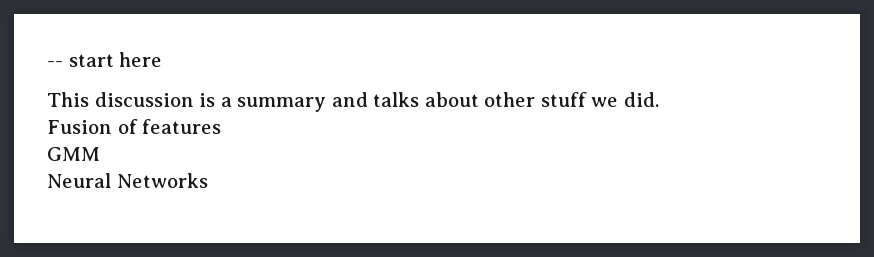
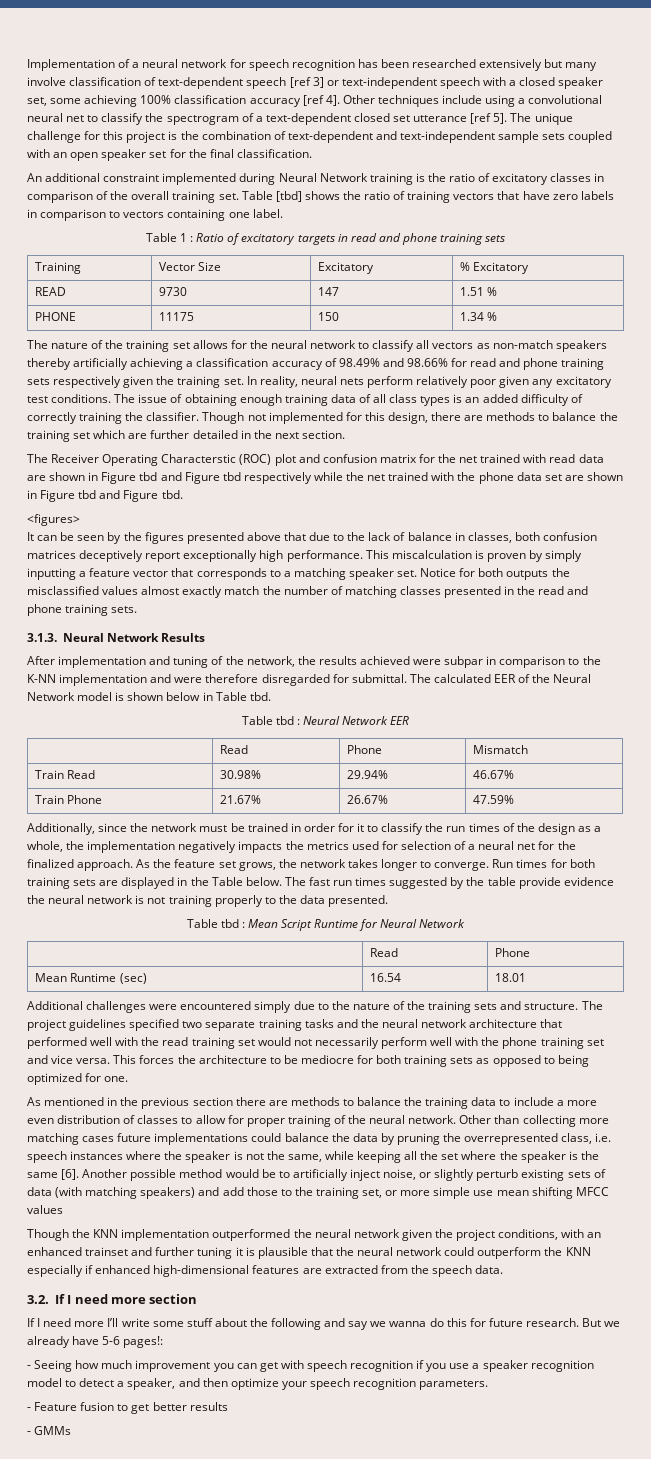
- -- start here
- This discussion is a summary and talks about other stuff we did.
- Fusion of features
- GMM
- Neural Networks
+ Implementation of a neural network for speech recognition has been researched extensively but many involve classification of text-dependent speech [ref 3] or text-independent speech with a closed speaker set, some achieving 100% classification accuracy [ref 4]. Other techniques include using a convolutional neural net to classify the spectrogram of a text-dependent closed set utterance [ref 5]. The unique challenge for this project is the combination of text-dependent and text-independent sample sets coupled with an open speaker set for the final classification.
+ An additional constraint implemented during Neural Network training is the ratio of excitatory classes in comparison of the overall training set. Table [tbd] shows the ratio of training vectors that have zero labels in comparison to vectors containing one label.
+ Table 1 : Ratio of excitatory targets in read and phone training sets
+ Training | Vector Size | Excitatory | % Excitatory
+ READ | 9730 | 147 | 1.51 %
+ PHONE | 11175 | 150 | 1.34 %
+ The nature of the training set allows for the neural network to classify all vectors as non-match speakers thereby artificially achieving a classification accuracy of 98.49% and 98.66% for read and phone training sets respectively given the training set. In reality, neural nets perform relatively poor given any excitatory test conditions. The issue of obtaining enough training data of all class types is an added difficulty of correctly training the classifier. Though not implemented for this design, there are methods to balance the training set which are further detailed in the next section.
+ The Receiver Operating Characterstic (ROC) plot and confusion matrix for the net trained with read data are shown in Figure tbd and Figure tbd respectively while the net trained with the phone data set are shown in Figure tbd and Figure tbd.
+ <figures>
+ It can be seen by the figures presented above that due to the lack of balance in classes, both confusion matrices deceptively report exceptionally high performance. This miscalculation is proven by simply inputting a feature vector that corresponds to a matching speaker set. Notice for both outputs the misclassified values almost exactly match the number of matching classes presented in the read and phone training sets.
+ 3.1.3. Neural Network Results
+ After implementation and tuning of the network, the results achieved were subpar in comparison to the K-NN implementation and were therefore disregarded for submittal. The calculated EER of the Neural Network model is shown below in Table tbd.
+ Table tbd : Neural Network EER
+ | Read | Phone | Mismatch
+ Train Read | 30.98% | 29.94% | 46.67%
+ Train Phone | 21.67% | 26.67% | 47.59%
+ Additionally, since the network must be trained in order for it to classify the run times of the design as a whole, the implementation negatively impacts the metrics used for selection of a neural net for the finalized approach. As the feature set grows, the network takes longer to converge. Run times for both training sets are displayed in the Table below. The fast run times suggested by the table provide evidence the neural network is not training properly to the data presented.
+ Table tbd : Mean Script Runtime for Neural Network
+ | Read | Phone
+ Mean Runtime (sec) | 16.54 | 18.01
+ Additional challenges were encountered simply due to the nature of the training sets and structure. The project guidelines specified two separate training tasks and the neural network architecture that performed well with the read training set would not necessarily perform well with the phone training set and vice versa. This forces the architecture to be mediocre for both training sets as opposed to being optimized for one.
+ As mentioned in the previous section there are methods to balance the training data to include a more even distribution of classes to allow for proper training of the neural network. Other than collecting more matching cases future implementations could balance the data by pruning the overrepresented class, i.e. speech instances where the speaker is not the same, while keeping all the set where the speaker is the same [6]. Another possible method would be to artificially inject noise, or slightly perturb existing sets of data (with matching speakers) and add those to the training set, or more simple use mean shifting MFCC values
+ Though the KNN implementation outperformed the neural network given the project conditions, with an enhanced trainset and further tuning it is plausible that the neural network could outperform the KNN especially if enhanced high-dimensional features are extracted from the speech data.
+ 3.2. If I need more section
+ If I need more I’ll write some stuff about the following and say we wanna do this for future research. But we already have 5-6 pages!:
+ - Seeing how much improvement you can get with speech recognition if you use a speaker recognition model to detect a speaker, and then optimize your speech recognition parameters.
+ - Feature fusion to get better results
+ - GMMs

